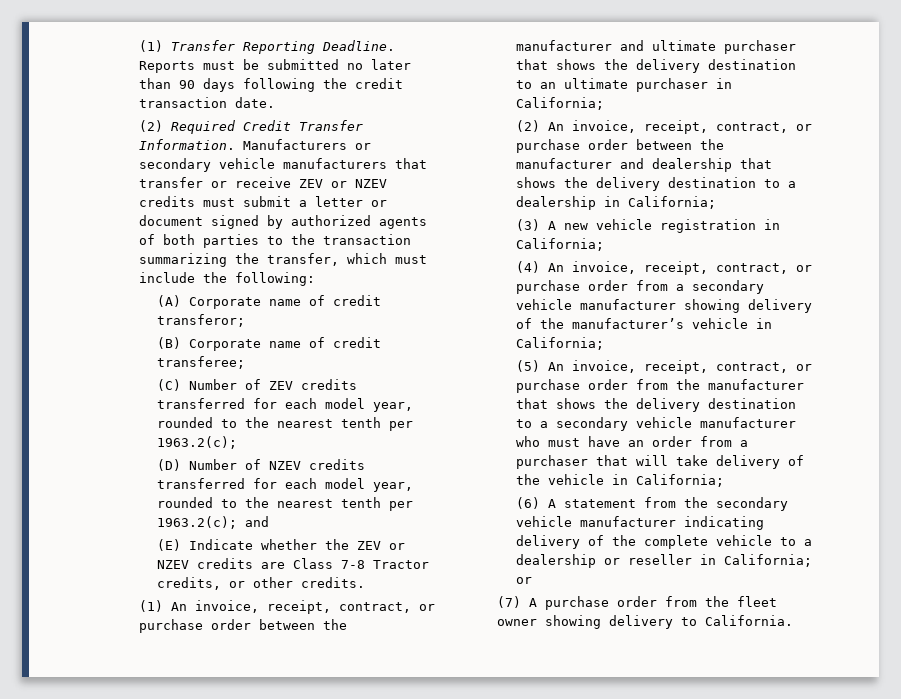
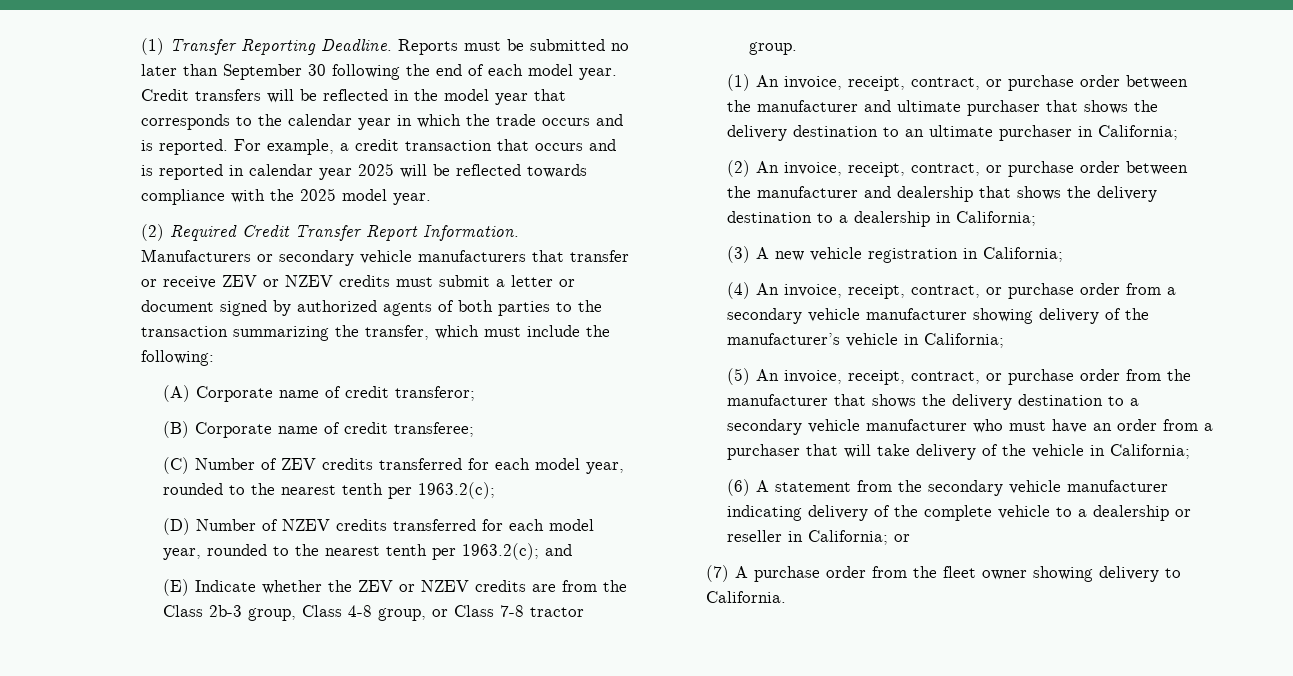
- Reports must be submitted no later than 90 days following the credit transaction date.
+ Reports must be submitted no later than September 30 following the end of each model year. Credit transfers will be reflected in the model year that corresponds to the calendar year in which the trade occurs and is reported. For example, a credit transaction that occurs and is reported in calendar year 2025 will be reflected towards compliance with the 2025 model year.
- (2) Required Credit Transfer Information.
+ (2) Required Credit Transfer Report Information.
- (E) Indicate whether the ZEV or NZEV credits are Class 7-8 Tractor credits, or other credits.
+ (E) Indicate whether the ZEV or NZEV credits are from the Class 2b-3 group, Class 4-8 group, or Class 7-8 tractor group.

